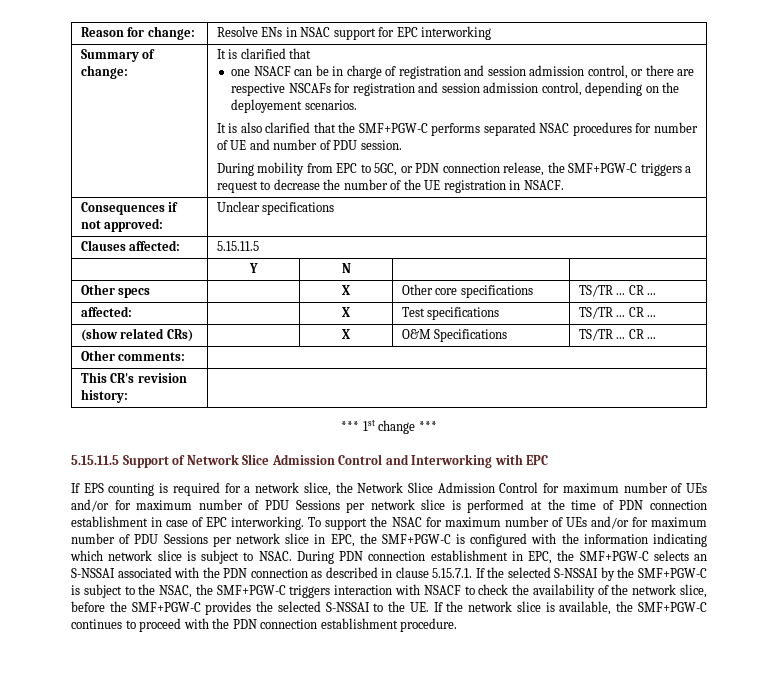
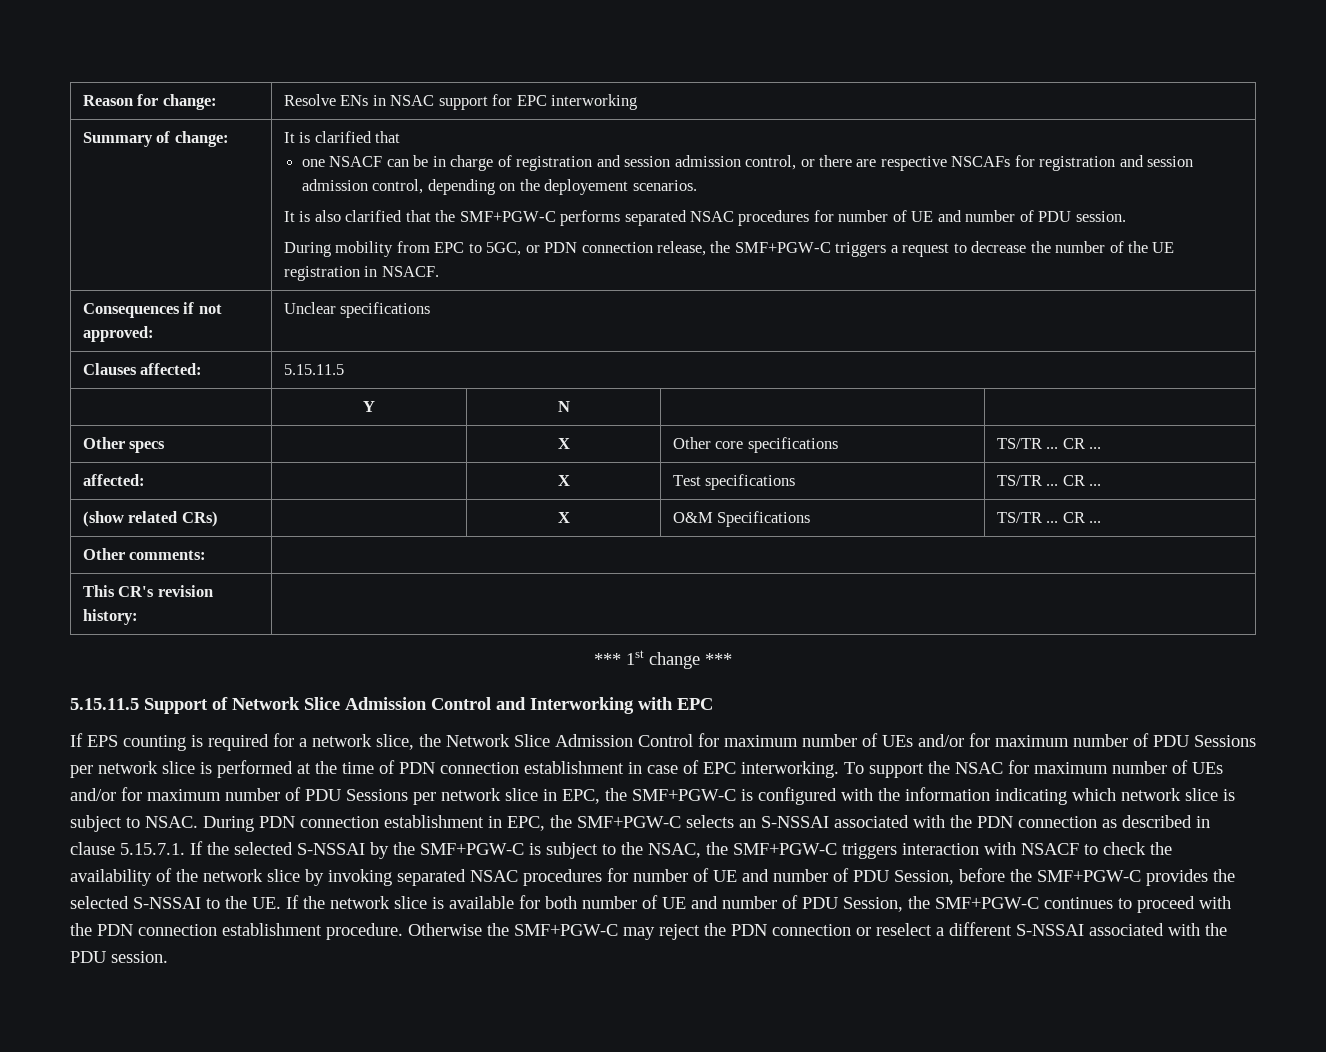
- During PDN connection establishment in EPC, the SMF+PGW-C selects an S-NSSAI associated with the PDN connection as described in clause 5.15.7.1. If the selected S-NSSAI by the SMF+PGW-C is subject to the NSAC, the SMF+PGW-C triggers interaction with NSACF to check the availability of the network slice, before the SMF+PGW-C provides the selected S-NSSAI to the UE. If the network slice is available, the SMF+PGW-C continues to proceed with the PDN connection establishment procedure.
+ During PDN connection establishment in EPC, the SMF+PGW-C selects an S-NSSAI associated with the PDN connection as described in clause 5.15.7.1. If the selected S-NSSAI by the SMF+PGW-C is subject to the NSAC, the SMF+PGW-C triggers interaction with NSACF to check the availability of the network slice by invoking separated NSAC procedures for number of UE and number of PDU Session, before the SMF+PGW-C provides the selected S-NSSAI to the UE. If the network slice is available for both number of UE and number of PDU Session, the SMF+PGW-C continues to proceed with the PDN connection establishment procedure.
+ Otherwise the SMF+PGW-C may reject the PDN connection or reselect a different S-NSSAI associated with the PDU session.

